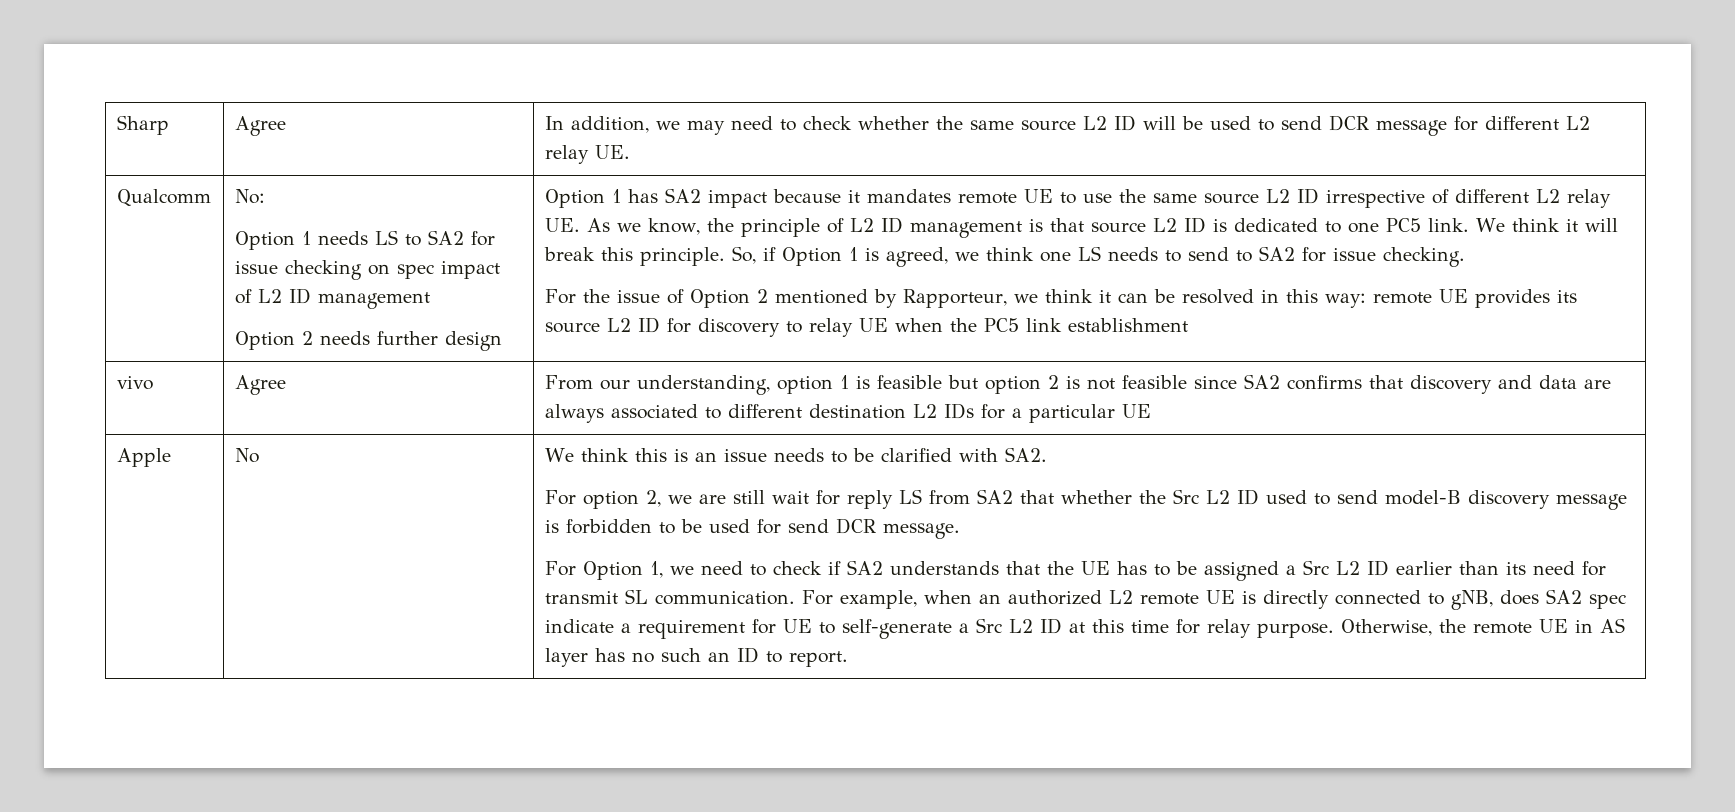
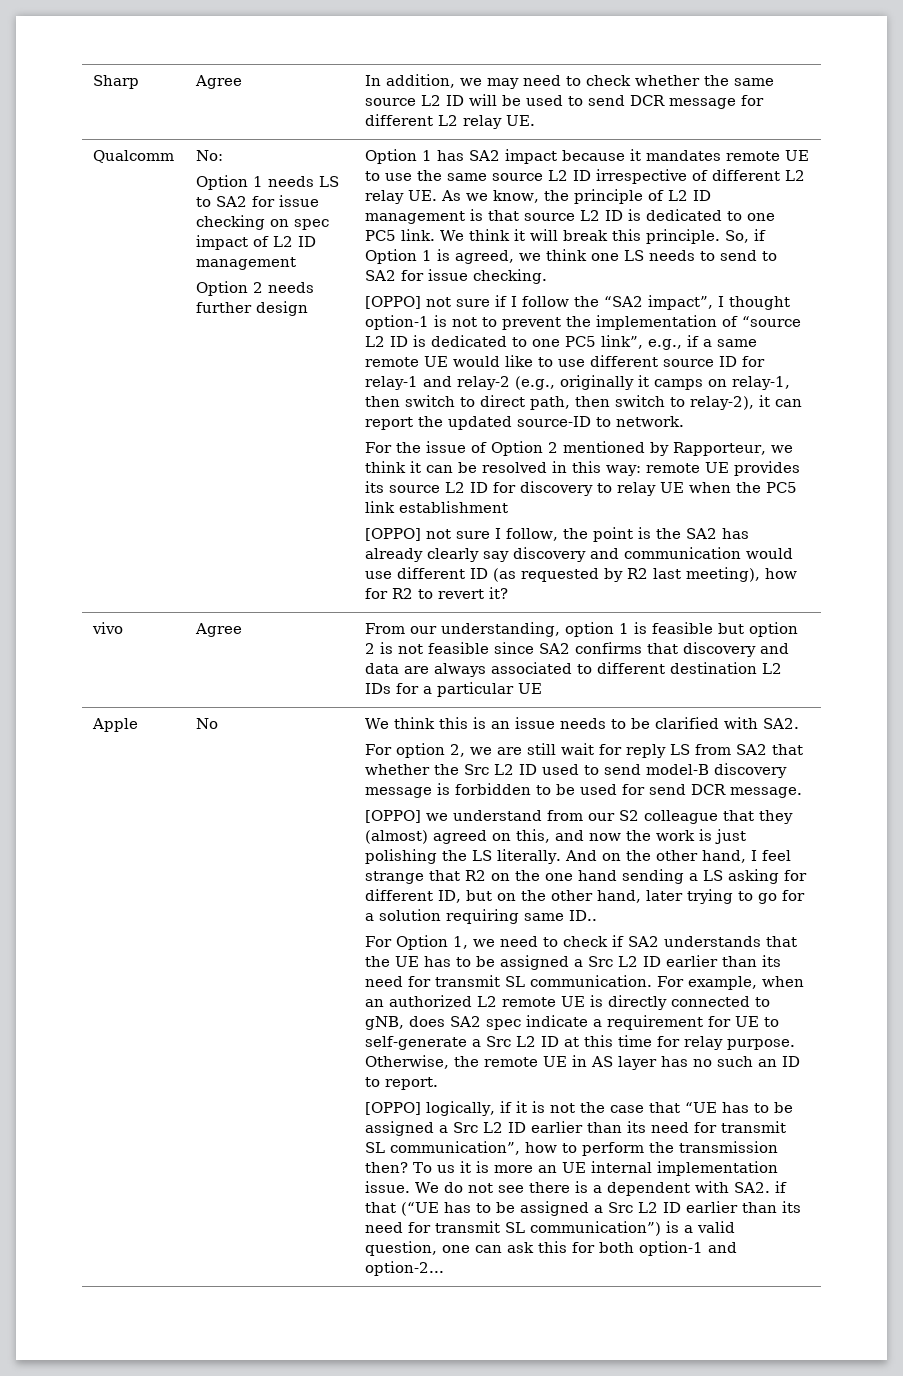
+ [OPPO] not sure if I follow the “SA2 impact”, I thought option-1 is not to prevent the implementation of “source L2 ID is dedicated to one PC5 link”, e.g., if a same remote UE would like to use different source ID for relay-1 and relay-2 (e.g., originally it camps on relay-1, then switch to direct path, then switch to relay-2), it can report the updated source-ID to network.
+ [OPPO] not sure I follow, the point is the SA2 has already clearly say discovery and communication would use different ID (as requested by R2 last meeting), how for R2 to revert it?
+ [OPPO] we understand from our S2 colleague that they (almost) agreed on this, and now the work is just polishing the LS literally. And on the other hand, I feel strange that R2 on the one hand sending a LS asking for different ID, but on the other hand, later trying to go for a solution requiring same ID..
+ [OPPO] logically, if it is not the case that “UE has to be assigned a Src L2 ID earlier than its need for transmit SL communication”, how to perform the transmission then? To us it is more an UE internal implementation issue. We do not see there is a dependent with SA2. if that (“UE has to be assigned a Src L2 ID earlier than its need for transmit SL communication”) is a valid question, one can ask this for both option-1 and option-2...

